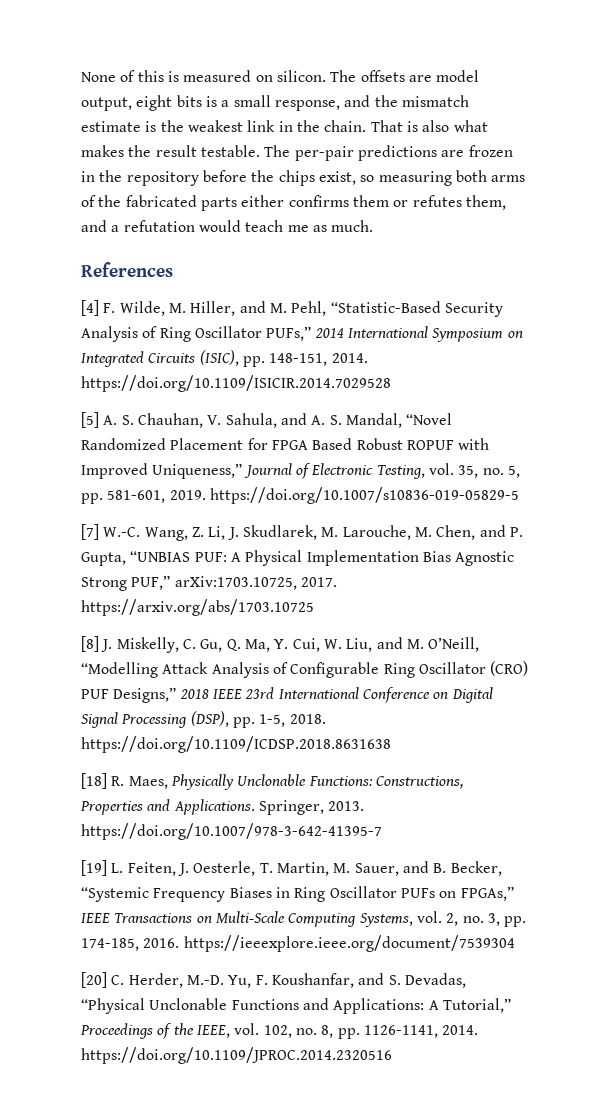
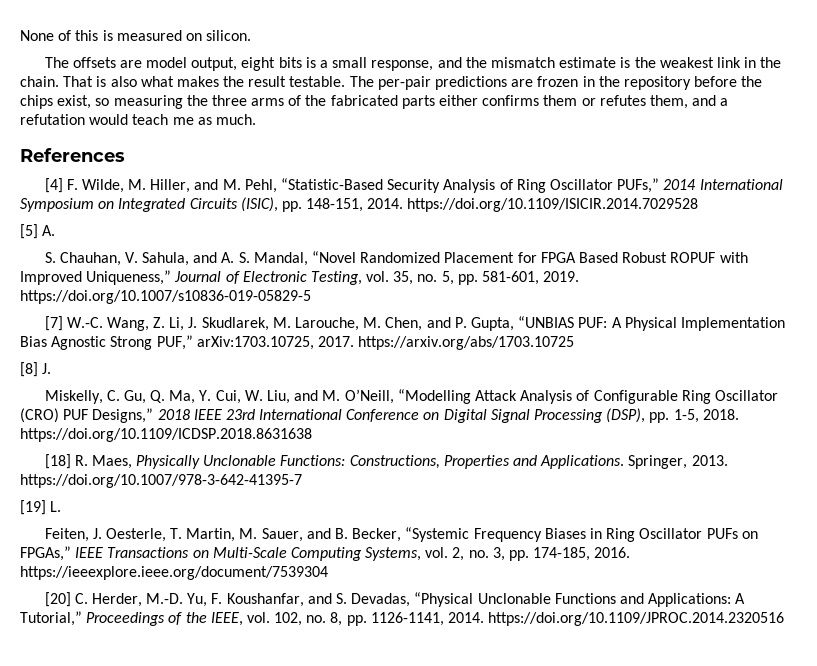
- None of this is measured on silicon. The offsets are model output, eight bits is a small response, and the mismatch estimate is the weakest link in the chain.
+ None of this is measured on silicon.
+ The offsets are model output, eight bits is a small response, and the mismatch estimate is the weakest link in the chain.
- The per-pair predictions are frozen in the repository before the chips exist, so measuring both arms of the fabricated parts either confirms them or refutes them, and a refutation would teach me as much.
+ The per-pair predictions are frozen in the repository before the chips exist, so measuring the three arms of the fabricated parts either confirms them or refutes them, and a refutation would teach me as much.
- [5] A. S. Chauhan, V. Sahula, and A. S. Mandal, “Novel Randomized Placement for FPGA Based Robust ROPUF with Improved Uniqueness,” Journal of Electronic Testing, vol. 35, no. 5, pp. 581-601, 2019. https://doi.org/10.1007/s10836-019-05829-5
+ [5] A.
+ S. Chauhan, V. Sahula, and A. S. Mandal, “Novel Randomized Placement for FPGA Based Robust ROPUF with Improved Uniqueness,” Journal of Electronic Testing, vol. 35, no. 5, pp. 581-601, 2019. https://doi.org/10.1007/s10836-019-05829-5
- [8] J. Miskelly, C. Gu, Q. Ma, Y. Cui, W. Liu, and M. O’Neill, “Modelling Attack Analysis of Configurable Ring Oscillator (CRO) PUF Designs,” 2018 IEEE 23rd International Conference on Digital Signal Processing (DSP), pp. 1-5, 2018. https://doi.org/10.1109/ICDSP.2018.8631638
+ [8] J.
+ Miskelly, C. Gu, Q. Ma, Y. Cui, W. Liu, and M. O’Neill, “Modelling Attack Analysis of Configurable Ring Oscillator (CRO) PUF Designs,” 2018 IEEE 23rd International Conference on Digital Signal Processing (DSP), pp. 1-5, 2018. https://doi.org/10.1109/ICDSP.2018.8631638
- [19] L. Feiten, J. Oesterle, T. Martin, M. Sauer, and B. Becker, “Systemic Frequency Biases in Ring Oscillator PUFs on FPGAs,” IEEE Transactions on Multi-Scale Computing Systems, vol. 2, no. 3, pp. 174-185, 2016. https://ieeexplore.ieee.org/document/7539304
+ [19] L.
+ Feiten, J. Oesterle, T. Martin, M. Sauer, and B. Becker, “Systemic Frequency Biases in Ring Oscillator PUFs on FPGAs,” IEEE Transactions on Multi-Scale Computing Systems, vol. 2, no. 3, pp. 174-185, 2016. https://ieeexplore.ieee.org/document/7539304

